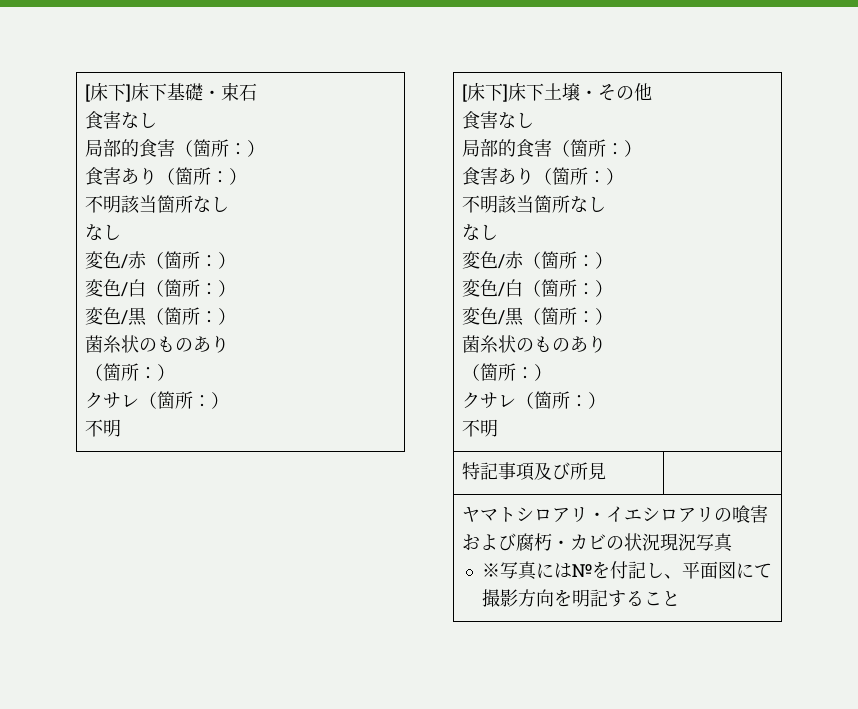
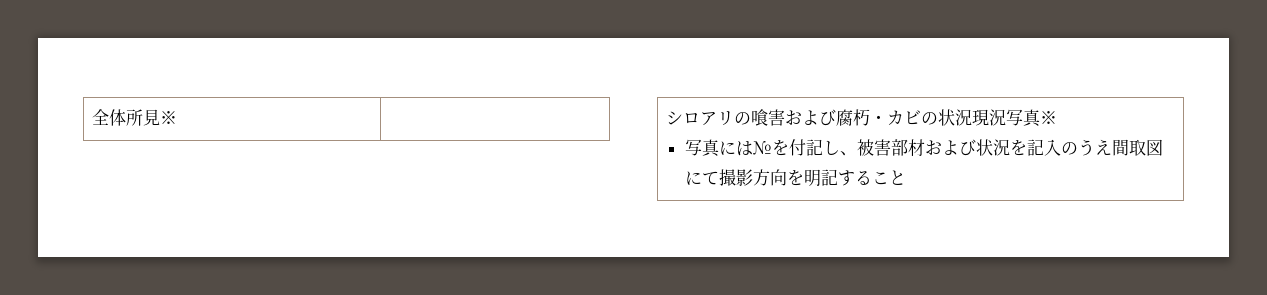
- [床下]床下基礎・束石
- 食害なし
- 局部的食害（箇所：）
- 食害あり（箇所：）
- 不明該当箇所なし
- なし
- 変色/赤（箇所：）
- 変色/白（箇所：）
- 変色/黒（箇所：）
- 菌糸状のものあり
- （箇所：）
- クサレ（箇所：）
- 不明
- [床下]床下土壌・その他
- 食害なし
- 局部的食害（箇所：）
- 食害あり（箇所：）
- 不明該当箇所なし
- なし
- 変色/赤（箇所：）
- 変色/白（箇所：）
- 変色/黒（箇所：）
- 菌糸状のものあり
- （箇所：）
- クサレ（箇所：）
- 不明
- 特記事項及び所見 |
- ヤマトシロアリ・イエシロアリの喰害および腐朽・カビの状況現況写真
- ※写真には№を付記し、平面図にて撮影方向を明記すること
+ 全体所見※ |
+ シロアリの喰害および腐朽・カビの状況現況写真※
+ 写真には№を付記し、被害部材および状況を記入のうえ間取図にて撮影方向を明記すること

